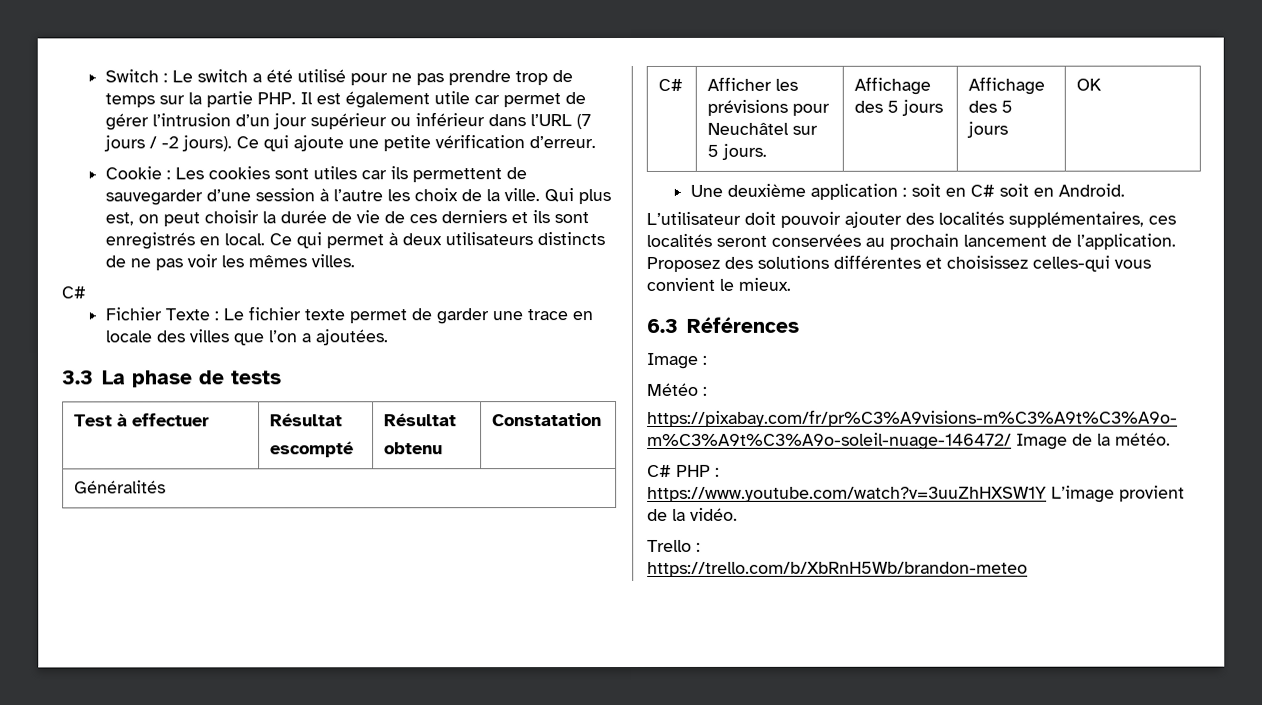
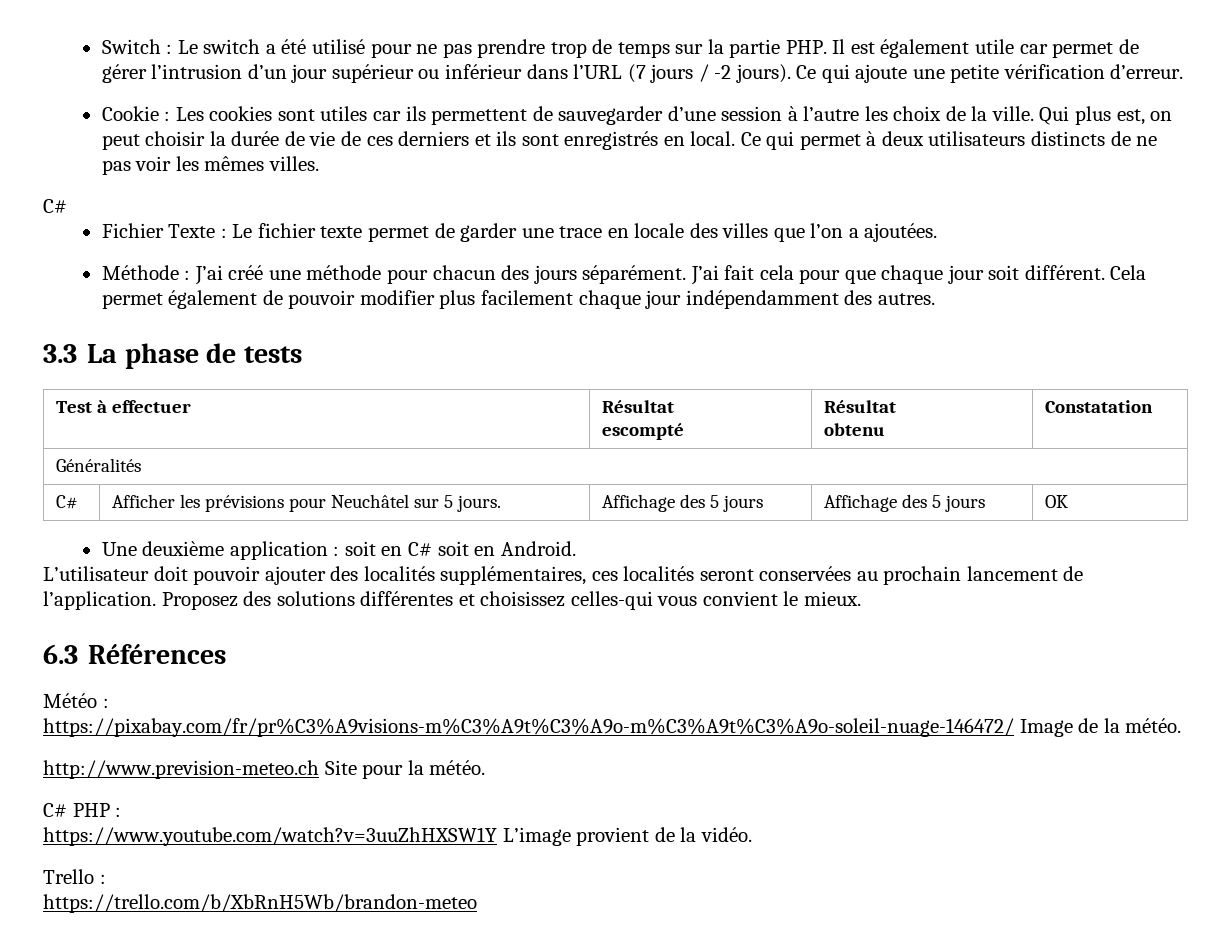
+ Méthode : J’ai créé une méthode pour chacun des jours séparément. J’ai fait cela pour que chaque jour soit différent. Cela permet également de pouvoir modifier plus facilement chaque jour indépendamment des autres.
- Image :
+ http://www.prevision-meteo.ch Site pour la météo.

